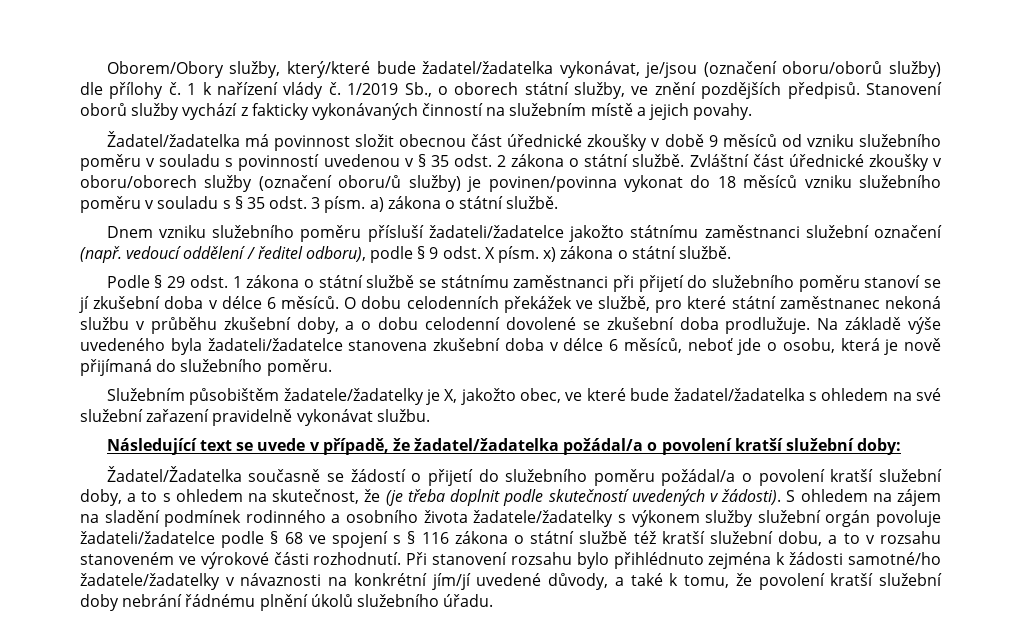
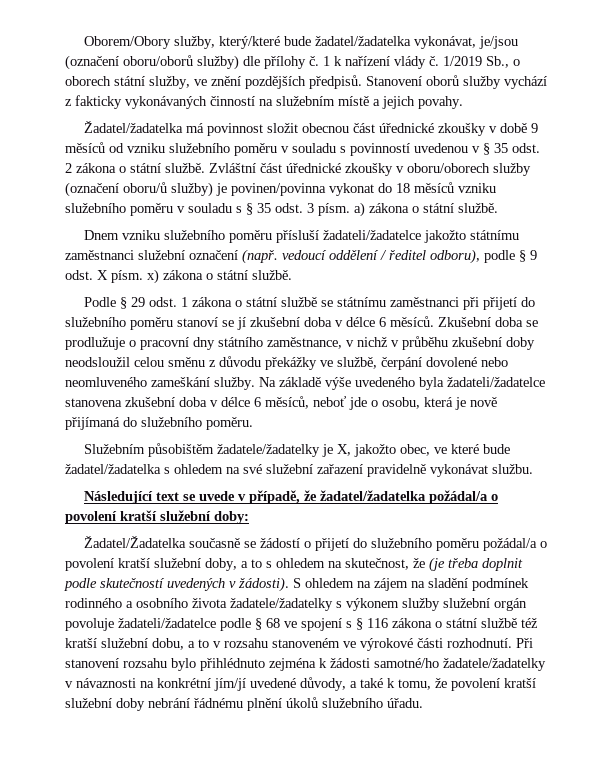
- O dobu celodenních překážek ve službě, pro které státní zaměstnanec nekoná službu v průběhu zkušební doby, a o dobu celodenní dovolené se zkušební doba prodlužuje.
+ Zkušební doba se prodlužuje o pracovní dny státního zaměstnance, v nichž v průběhu zkušební doby neodsloužil celou směnu z důvodu překážky ve službě, čerpání dovolené nebo neomluveného zameškání služby.

